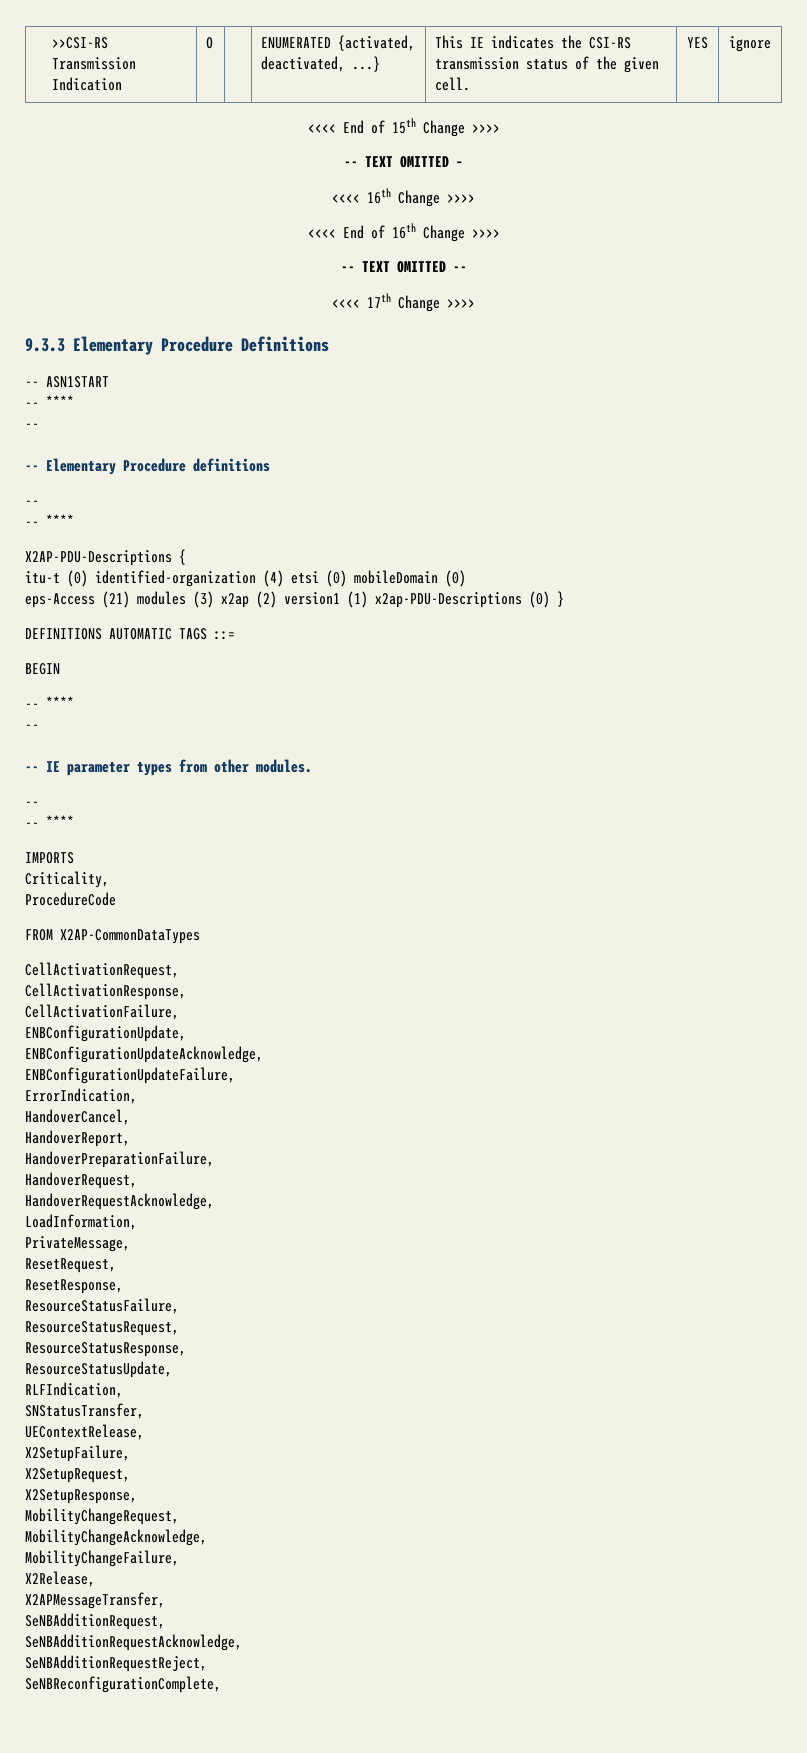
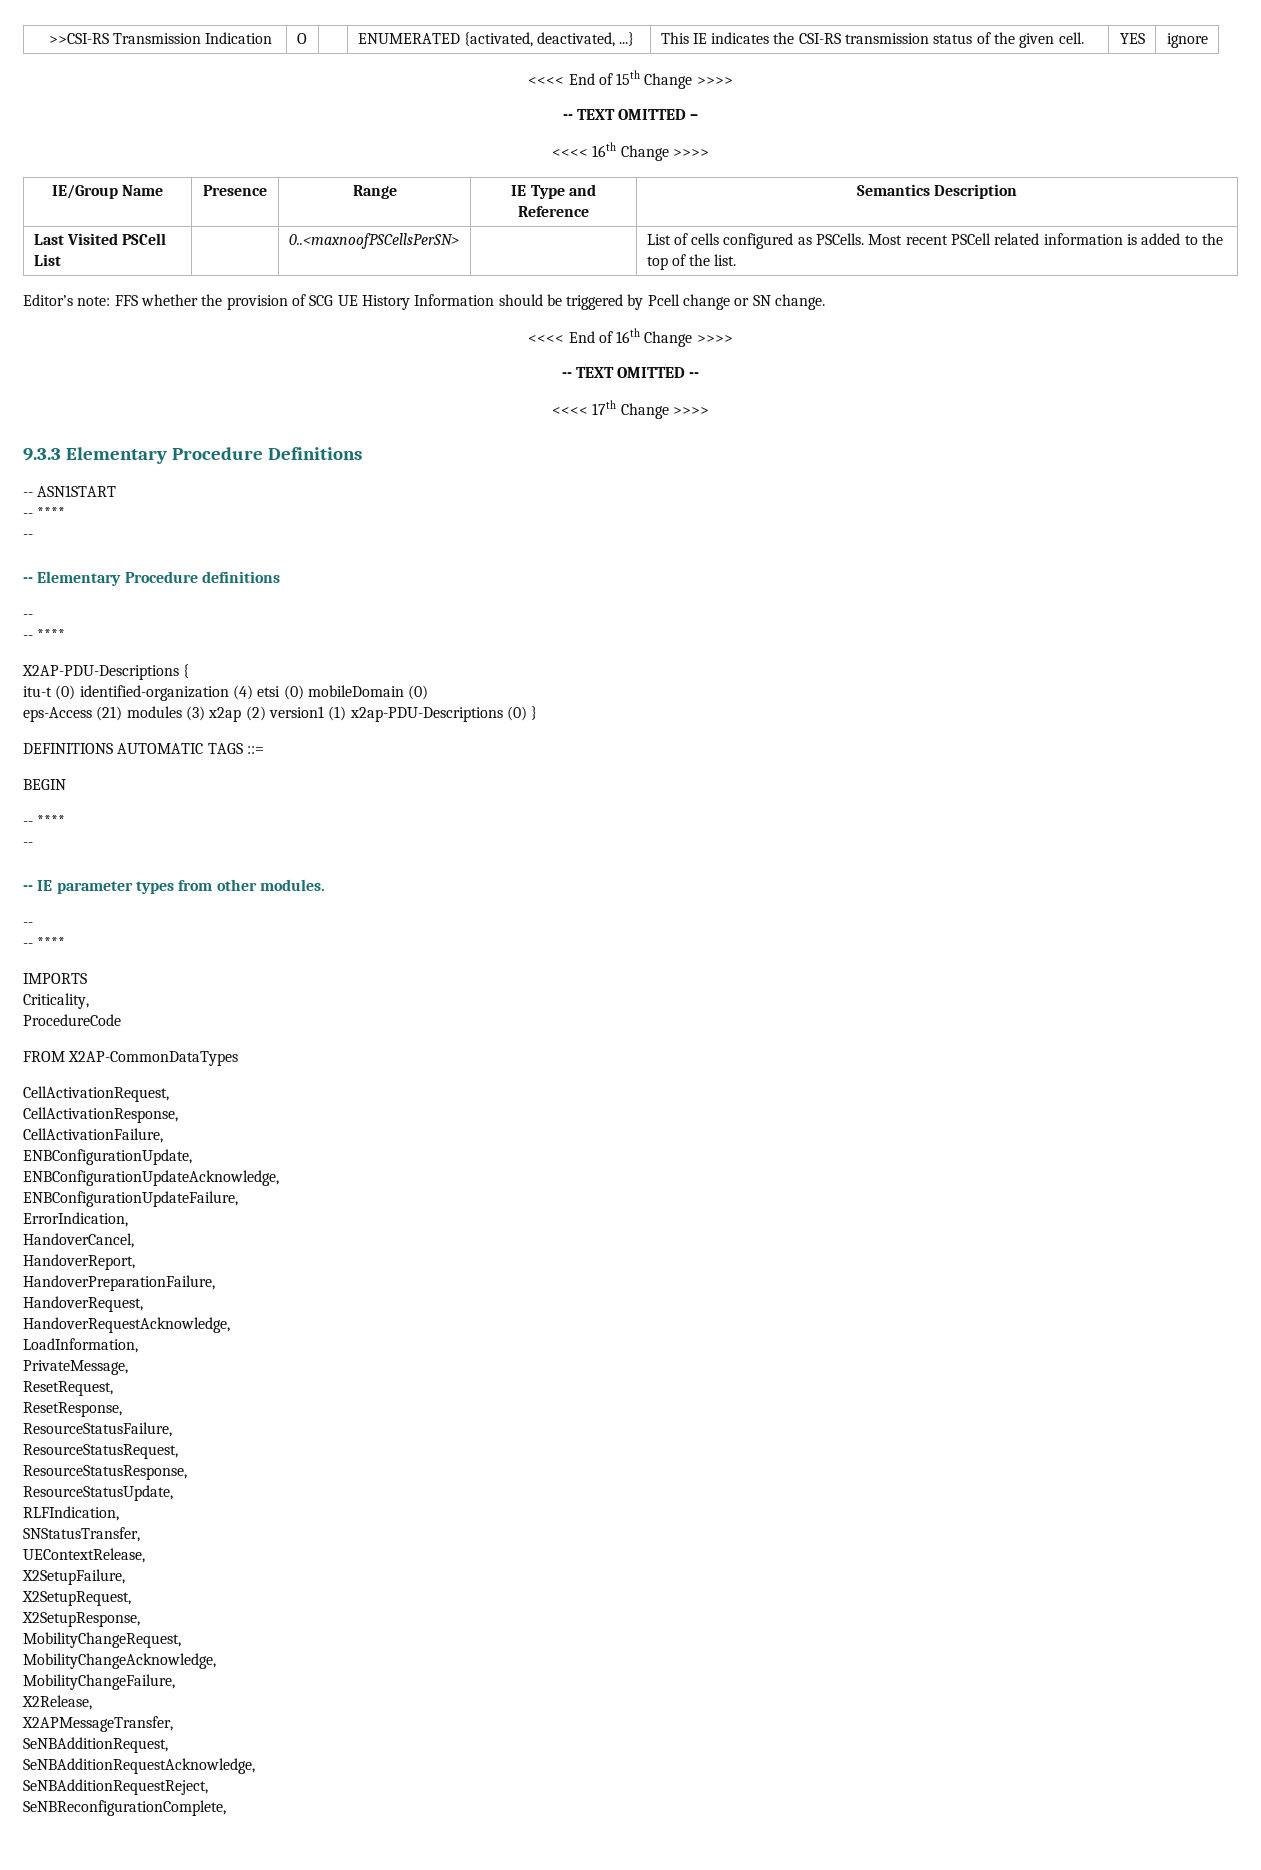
+ IE/Group Name | Presence | Range | IE Type and Reference | Semantics Description
+ Last Visited PSCell List | | 0..<maxnoofPSCellsPerSN> | | List of cells configured as PSCells. Most recent PSCell related information is added to the top of the list.
+ Editor’s note: FFS whether the provision of SCG UE History Information should be triggered by Pcell change or SN change.

